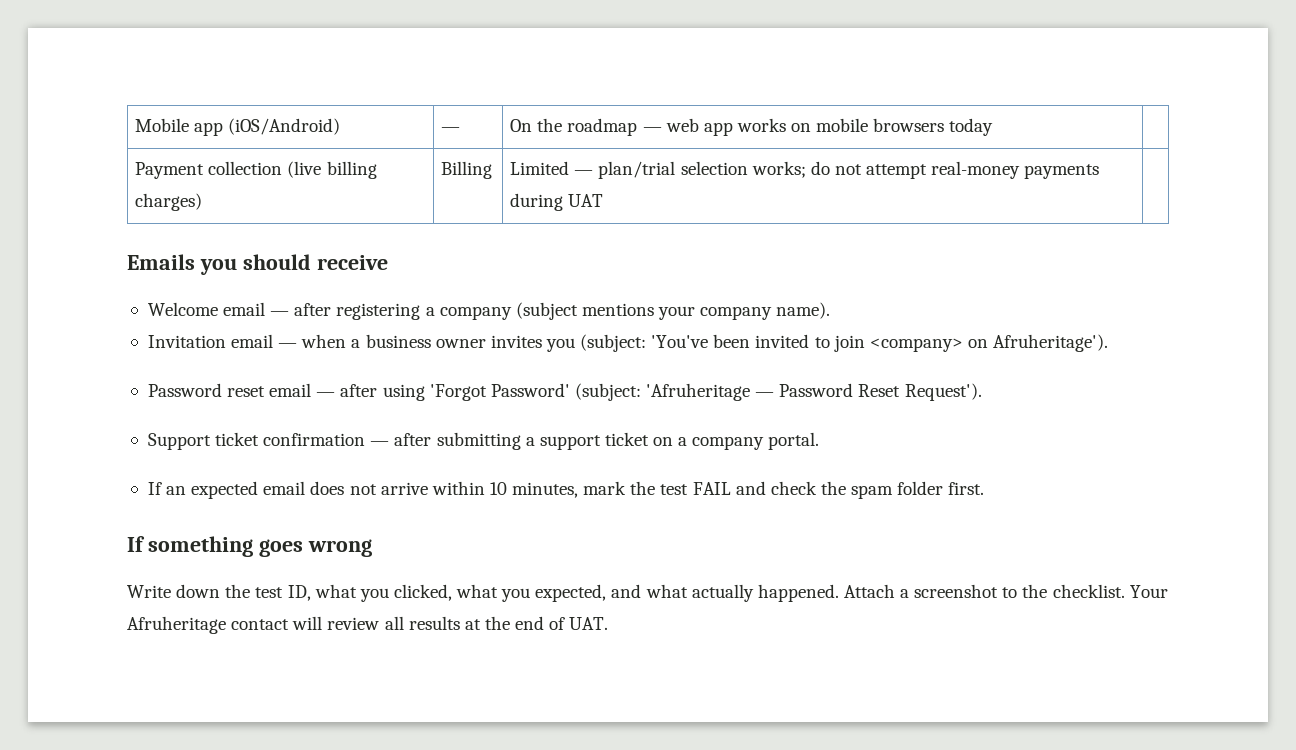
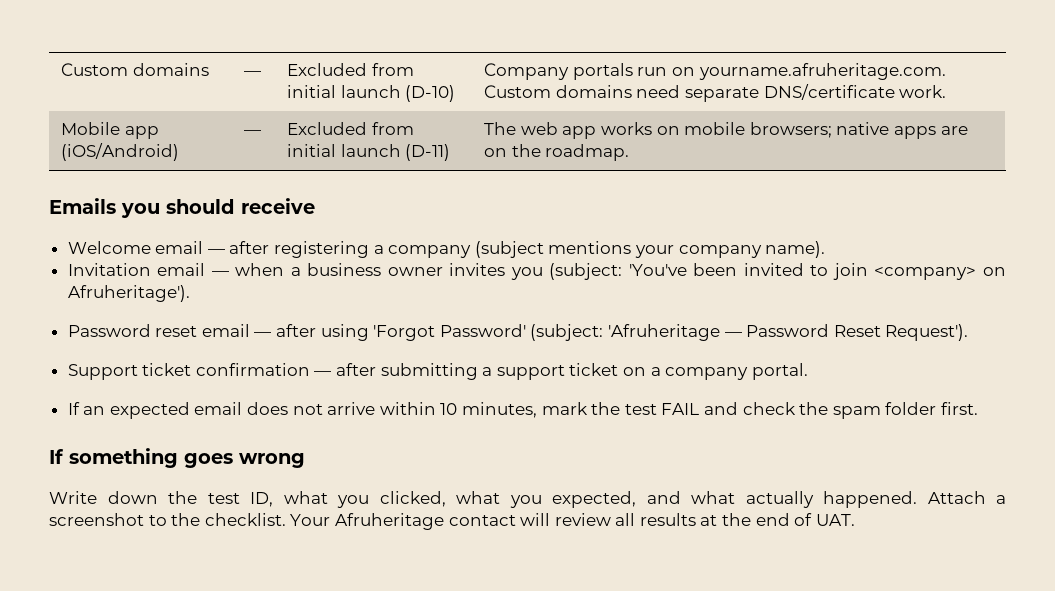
- Mobile app (iOS/Android) | — | On the roadmap — web app works on mobile browsers today |
- Payment collection (live billing charges) | Billing | Limited — plan/trial selection works; do not attempt real-money payments during UAT |
+ Custom domains | — | Excluded from initial launch (D-10) | Company portals run on yourname.afruheritage.com. Custom domains need separate DNS/certificate work.
+ Mobile app (iOS/Android) | — | Excluded from initial launch (D-11) | The web app works on mobile browsers; native apps are on the roadmap.

